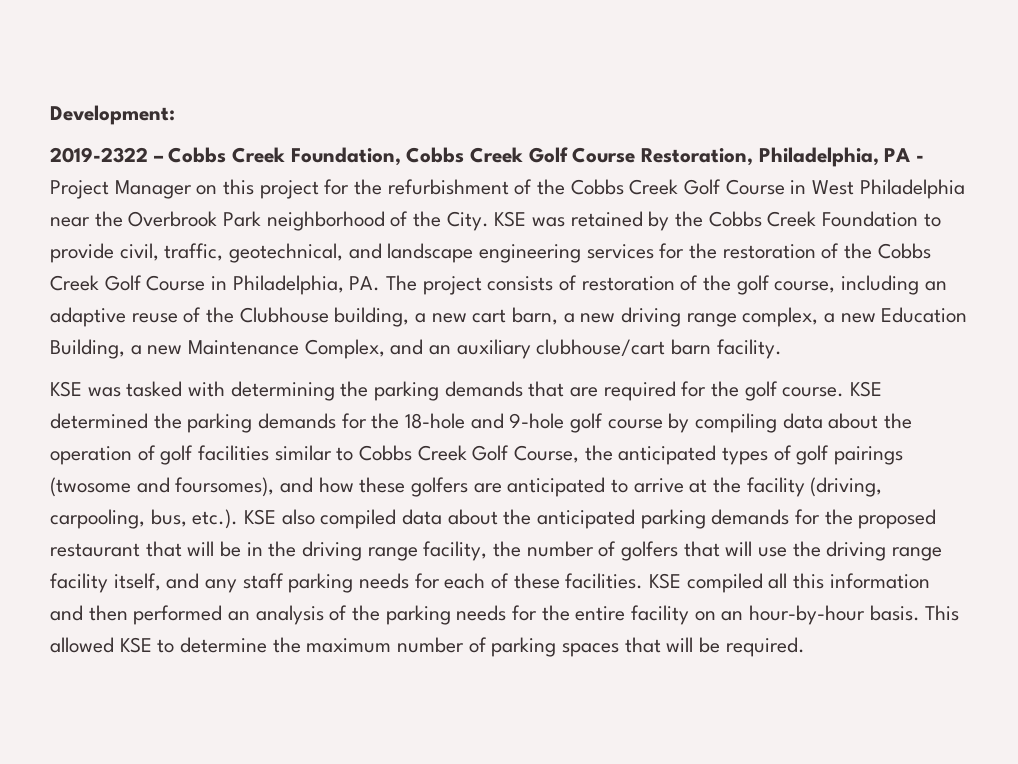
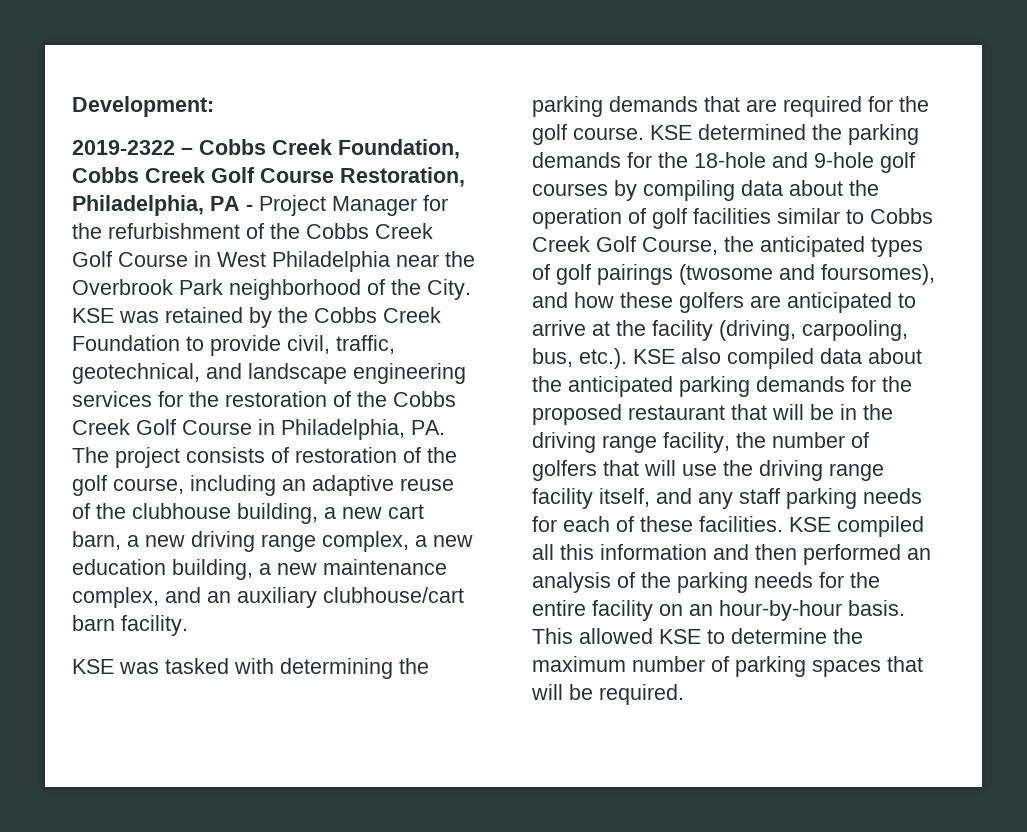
- 2019-2322 – Cobbs Creek Foundation, Cobbs Creek Golf Course Restoration, Philadelphia, PA - Project Manager on this project for the refurbishment of the Cobbs Creek Golf Course in West Philadelphia near the Overbrook Park neighborhood of the City.
+ 2019-2322 – Cobbs Creek Foundation, Cobbs Creek Golf Course Restoration, Philadelphia, PA - Project Manager for the refurbishment of the Cobbs Creek Golf Course in West Philadelphia near the Overbrook Park neighborhood of the City.
- KSE was retained by the Cobbs Creek Foundation to provide civil, traffic, geotechnical, and landscape engineering services for the restoration of the Cobbs Creek Golf Course in Philadelphia, PA. The project consists of restoration of the golf course, including an adaptive reuse of the Clubhouse building, a new cart barn, a new driving range complex, a new Education Building, a new Maintenance Complex, and an auxiliary clubhouse/cart barn facility.
+ KSE was retained by the Cobbs Creek Foundation to provide civil, traffic, geotechnical, and landscape engineering services for the restoration of the Cobbs Creek Golf Course in Philadelphia, PA. The project consists of restoration of the golf course, including an adaptive reuse of the clubhouse building, a new cart barn, a new driving range complex, a new education building, a new maintenance complex, and an auxiliary clubhouse/cart barn facility.
- KSE determined the parking demands for the 18-hole and 9-hole golf course by compiling data about the operation of golf facilities similar to Cobbs Creek Golf Course, the anticipated types of golf pairings (twosome and foursomes), and how these golfers are anticipated to arrive at the facility (driving, carpooling, bus, etc.). KSE also compiled data about the anticipated parking demands for the proposed restaurant that will be in the driving range facility, the number of golfers that will use the driving range facility itself, and any staff parking needs for each of these facilities.
+ KSE determined the parking demands for the 18-hole and 9-hole golf courses by compiling data about the operation of golf facilities similar to Cobbs Creek Golf Course, the anticipated types of golf pairings (twosome and foursomes), and how these golfers are anticipated to arrive at the facility (driving, carpooling, bus, etc.). KSE also compiled data about the anticipated parking demands for the proposed restaurant that will be in the driving range facility, the number of golfers that will use the driving range facility itself, and any staff parking needs for each of these facilities.

